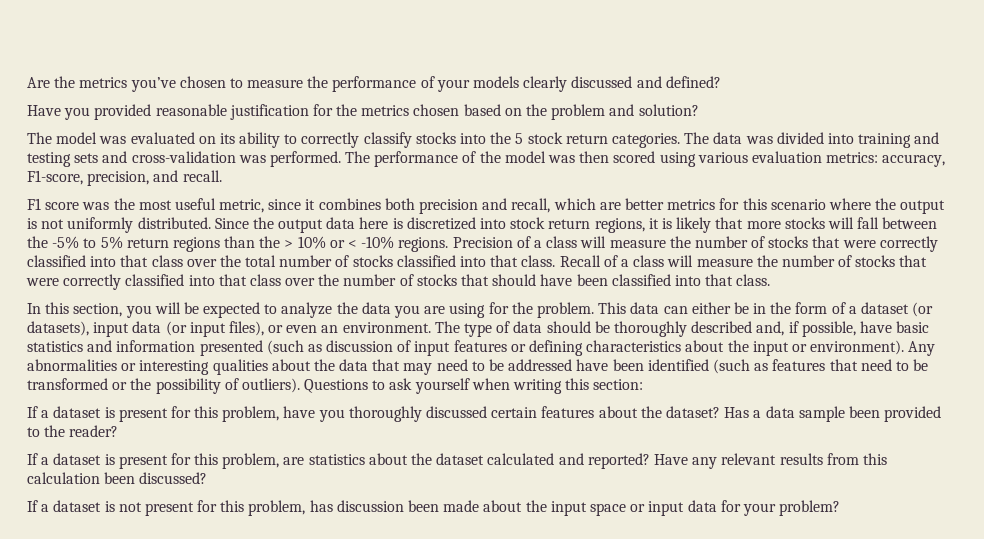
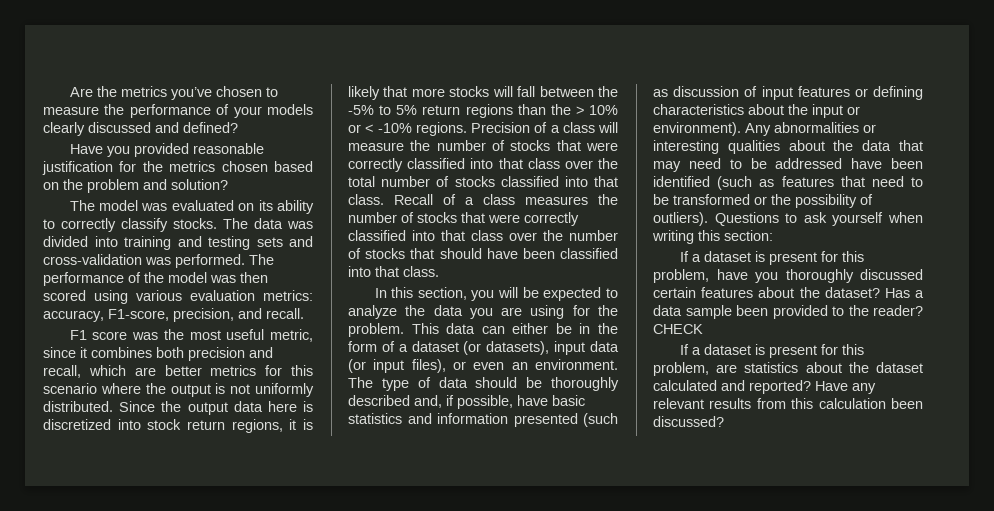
- The model was evaluated on its ability to correctly classify stocks into the 5 stock return categories.
+ The model was evaluated on its ability to correctly classify stocks.
- Recall of a class will measure the number of stocks that were correctly classified into that class over the number of stocks that should have been classified into that class.
+ Recall of a class measures the number of stocks that were correctly classified into that class over the number of stocks that should have been classified into that class.
+ CHECK
- If a dataset is not present for this problem, has discussion been made about the input space or input data for your problem?

